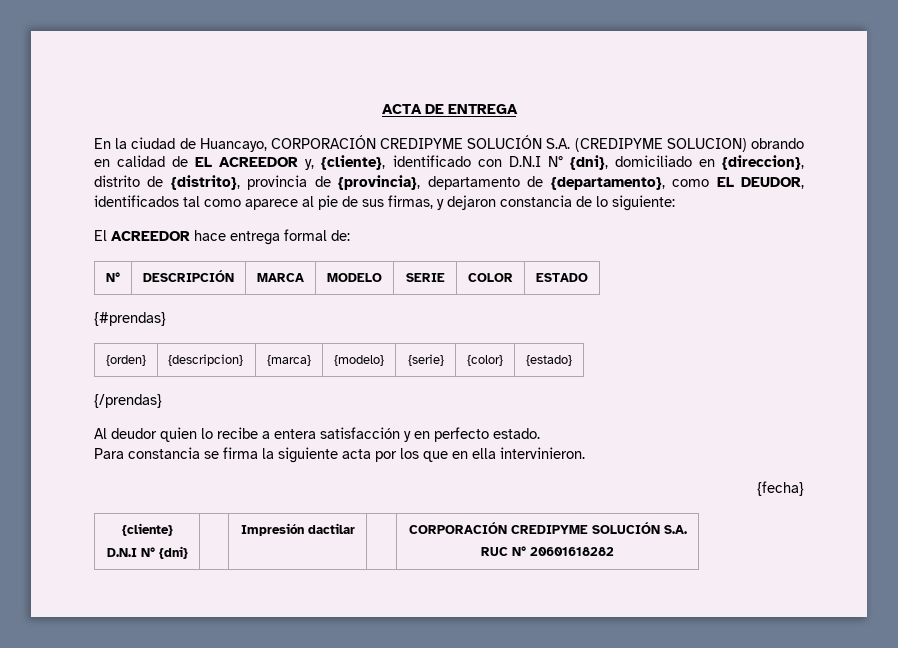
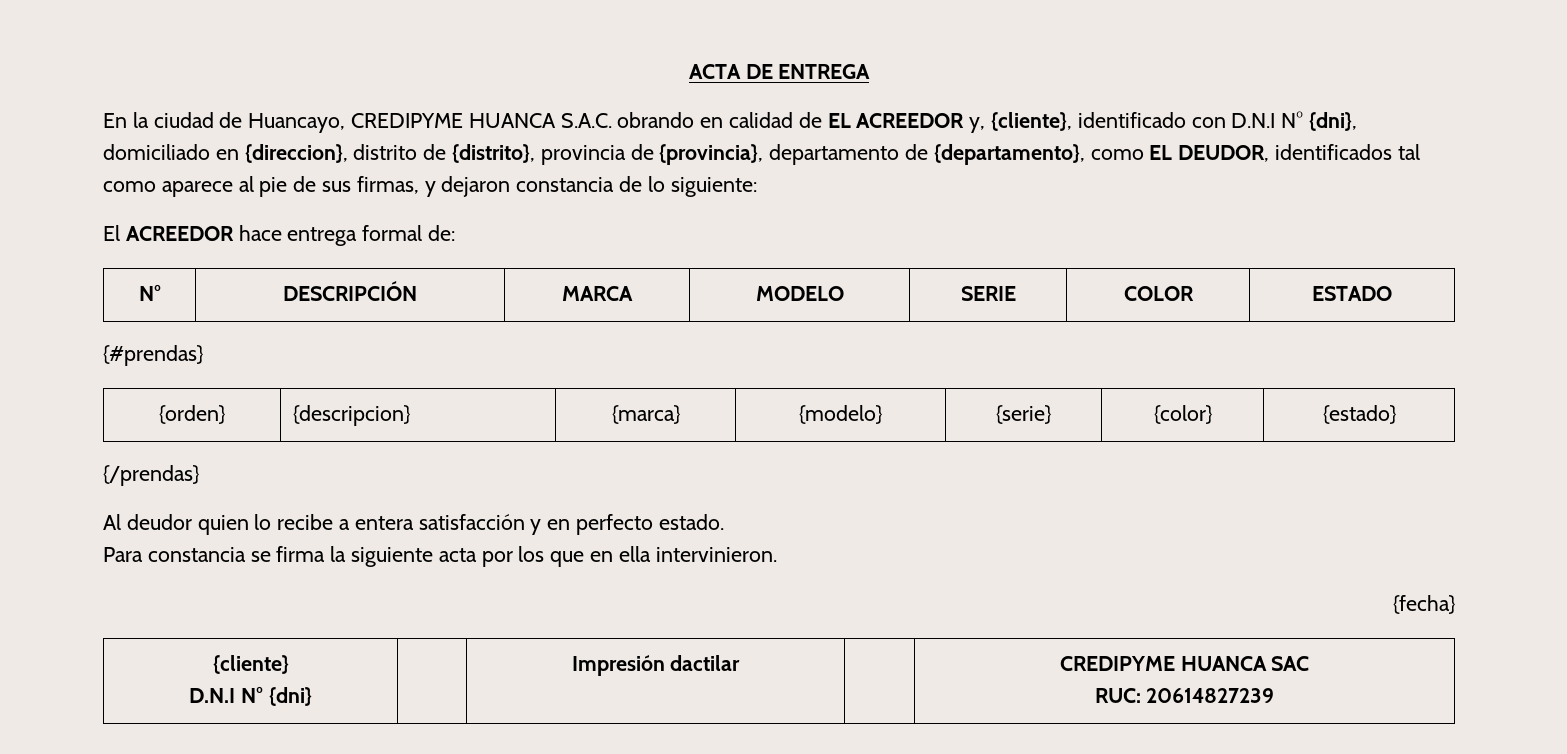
- En la ciudad de Huancayo, CORPORACIÓN CREDIPYME SOLUCIÓN S.A. (CREDIPYME SOLUCION) obrando en calidad de EL ACREEDOR y, {cliente}, identificado con D.N.I N° {dni}, domiciliado en {direccion}, distrito de {distrito}, provincia de {provincia}, departamento de {departamento}, como EL DEUDOR, identificados tal como aparece al pie de sus firmas, y dejaron constancia de lo siguiente:
+ En la ciudad de Huancayo, CREDIPYME HUANCA S.A.C. obrando en calidad de EL ACREEDOR y, {cliente}, identificado con D.N.I N° {dni}, domiciliado en {direccion}, distrito de {distrito}, provincia de {provincia}, departamento de {departamento}, como EL DEUDOR, identificados tal como aparece al pie de sus firmas, y dejaron constancia de lo siguiente:
  {cliente}
- D.N.I N° {dni} | | Impresión dactilar | | CORPORACIÓN CREDIPYME SOLUCIÓN S.A.
- RUC N° 20601618282
+ D.N.I N° {dni} | | Impresión dactilar | | CREDIPYME HUANCA SAC
+ RUC: 20614827239

